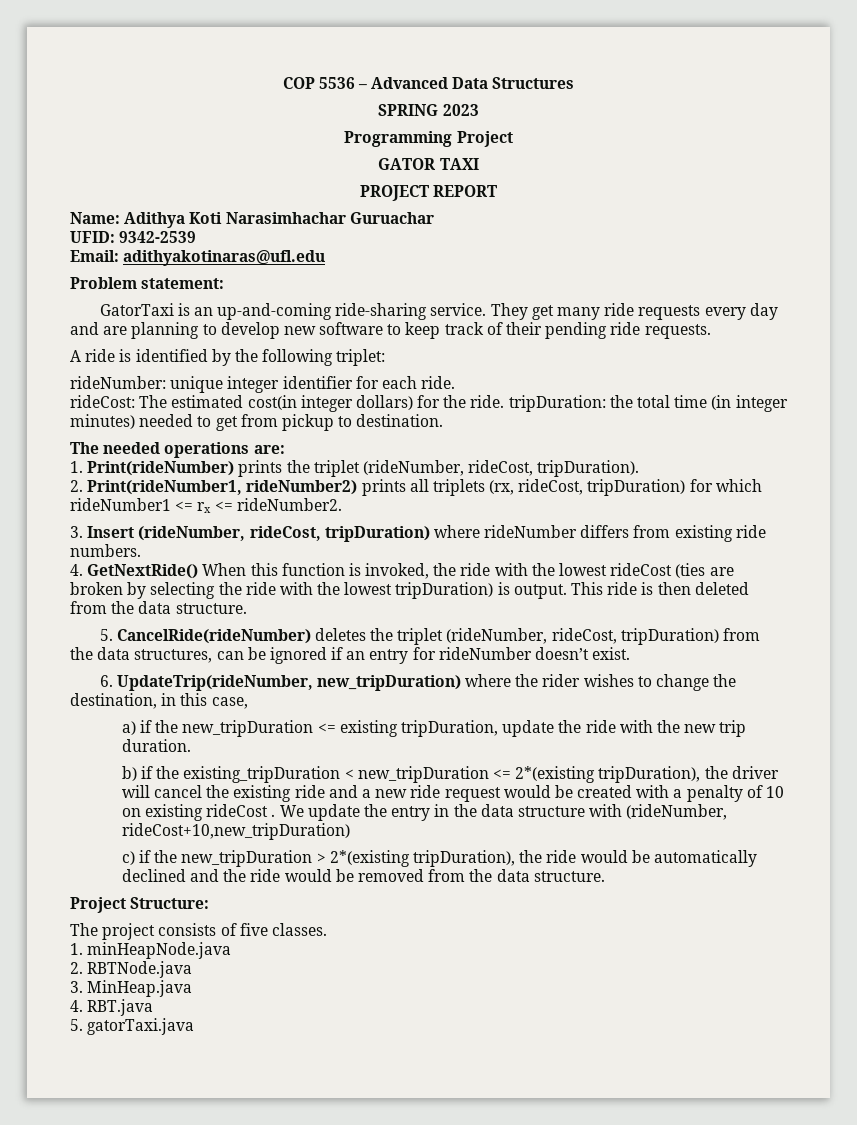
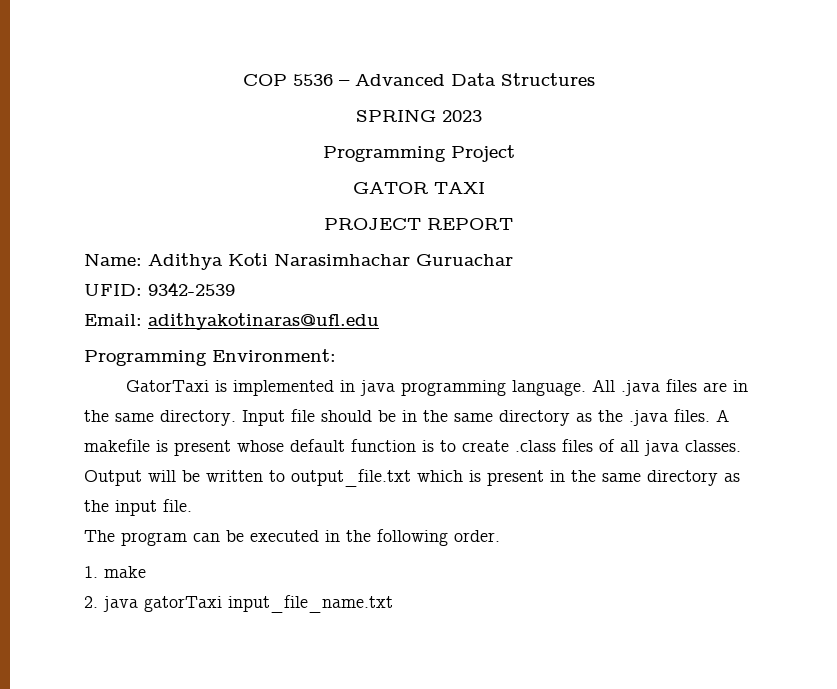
- Problem statement:
+ Programming Environment:
- GatorTaxi is an up-and-coming ride-sharing service. They get many ride requests every day and are planning to develop new software to keep track of their pending ride requests.
- A ride is identified by the following triplet:
- rideNumber: unique integer identifier for each ride.
- rideCost: The estimated cost(in integer dollars) for the ride. tripDuration: the total time (in integer minutes) needed to get from pickup to destination.
- The needed operations are:
- 1. Print(rideNumber) prints the triplet (rideNumber, rideCost, tripDuration).
- 2. Print(rideNumber1, rideNumber2) prints all triplets (rx, rideCost, tripDuration) for which rideNumber1 <= rx <= rideNumber2.
- 3. Insert (rideNumber, rideCost, tripDuration) where rideNumber differs from existing ride numbers.
- 4. GetNextRide() When this function is invoked, the ride with the lowest rideCost (ties are broken by selecting the ride with the lowest tripDuration) is output. This ride is then deleted from the data structure.
- 5. CancelRide(rideNumber) deletes the triplet (rideNumber, rideCost, tripDuration) from the data structures, can be ignored if an entry for rideNumber doesn’t exist.
- 6. UpdateTrip(rideNumber, new_tripDuration) where the rider wishes to change the destination, in this case,
- a) if the new_tripDuration <= existing tripDuration, update the ride with the new trip duration.
- b) if the existing_tripDuration < new_tripDuration <= 2*(existing tripDuration), the driver will cancel the existing ride and a new ride request would be created with a penalty of 10 on existing rideCost . We update the entry in the data structure with (rideNumber, rideCost+10,new_tripDuration)
- c) if the new_tripDuration > 2*(existing tripDuration), the ride would be automatically declined and the ride would be removed from the data structure.
- Project Structure:
- The project consists of five classes.
- 1. minHeapNode.java
- 2. RBTNode.java
- 3. MinHeap.java
- 4. RBT.java
- 5. gatorTaxi.java
+ GatorTaxi is implemented in java programming language. All .java files are in the same directory. Input file should be in the same directory as the .java files. A makefile is present whose default function is to create .class files of all java classes. Output will be written to output_file.txt which is present in the same directory as the input file.
+ The program can be executed in the following order.
+ 1. make
+ 2. java gatorTaxi input_file_name.txt

